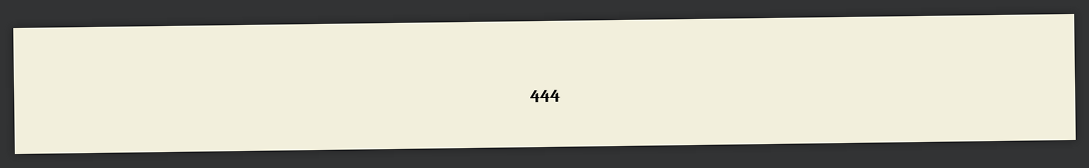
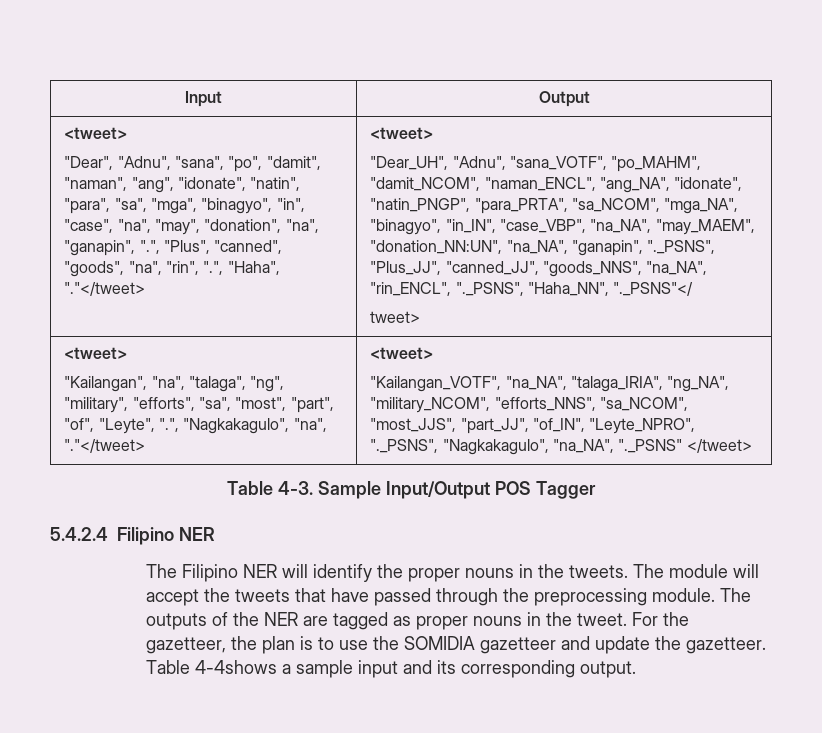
- 444
+ Input | Output
+ <tweet>
+ "Dear", "Adnu", "sana", "po", "damit", "naman", "ang", "idonate", "natin", "para", "sa", "mga", "binagyo", "in", "case", "na", "may", "donation", "na", "ganapin", ".", "Plus", "canned", "goods", "na", "rin", ".", "Haha", "."</tweet> | <tweet>
+ "Dear_UH", "Adnu", "sana_VOTF", "po_MAHM", "damit_NCOM", "naman_ENCL", "ang_NA", "idonate", "natin_PNGP", "para_PRTA", "sa_NCOM", "mga_NA", "binagyo", "in_IN", "case_VBP", "na_NA", "may_MAEM", "donation_NN:UN", "na_NA", "ganapin", "._PSNS", "Plus_JJ", "canned_JJ", "goods_NNS", "na_NA", "rin_ENCL", "._PSNS", "Haha_NN", "._PSNS"</
+ tweet>
+ <tweet>
+ "Kailangan", "na", "talaga", "ng", "military", "efforts", "sa", "most", "part", "of", "Leyte", ".", "Nagkakagulo", "na", "."</tweet> | <tweet>
+ "Kailangan_VOTF", "na_NA", "talaga_IRIA", "ng_NA", "military_NCOM", "efforts_NNS", "sa_NCOM", "most_JJS", "part_JJ", "of_IN", "Leyte_NPRO", "._PSNS", "Nagkakagulo", "na_NA", "._PSNS" </tweet>
+ Table 4-3. Sample Input/Output POS Tagger
+ 5.4.2.4 Filipino NER
+ The Filipino NER will identify the proper nouns in the tweets. The module will accept the tweets that have passed through the preprocessing module. The outputs of the NER are tagged as proper nouns in the tweet. For the gazetteer, the plan is to use the SOMIDIA gazetteer and update the gazetteer. Table 4-4shows a sample input and its corresponding output.

